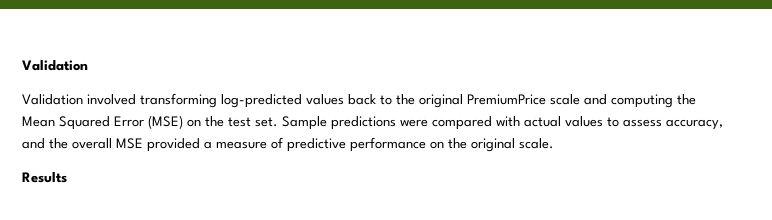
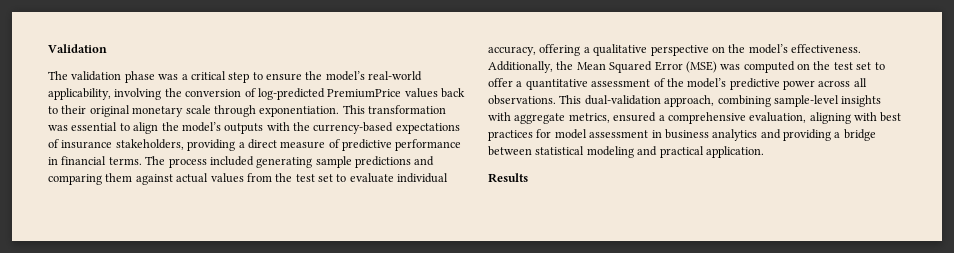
- Validation involved transforming log-predicted values back to the original PremiumPrice scale and computing the Mean Squared Error (MSE) on the test set. Sample predictions were compared with actual values to assess accuracy, and the overall MSE provided a measure of predictive performance on the original scale.
+ The validation phase was a critical step to ensure the model’s real-world applicability, involving the conversion of log-predicted PremiumPrice values back to their original monetary scale through exponentiation. This transformation was essential to align the model’s outputs with the currency-based expectations of insurance stakeholders, providing a direct measure of predictive performance in financial terms. The process included generating sample predictions and comparing them against actual values from the test set to evaluate individual accuracy, offering a qualitative perspective on the model’s effectiveness. Additionally, the Mean Squared Error (MSE) was computed on the test set to offer a quantitative assessment of the model’s predictive power across all observations. This dual-validation approach, combining sample-level insights with aggregate metrics, ensured a comprehensive evaluation, aligning with best practices for model assessment in business analytics and providing a bridge between statistical modeling and practical application.

